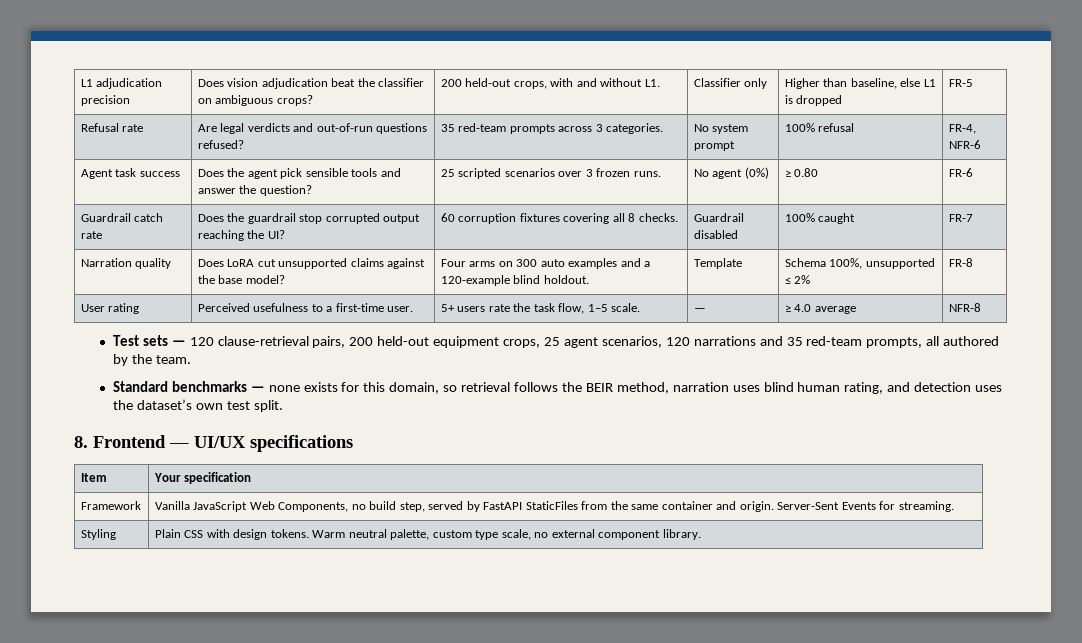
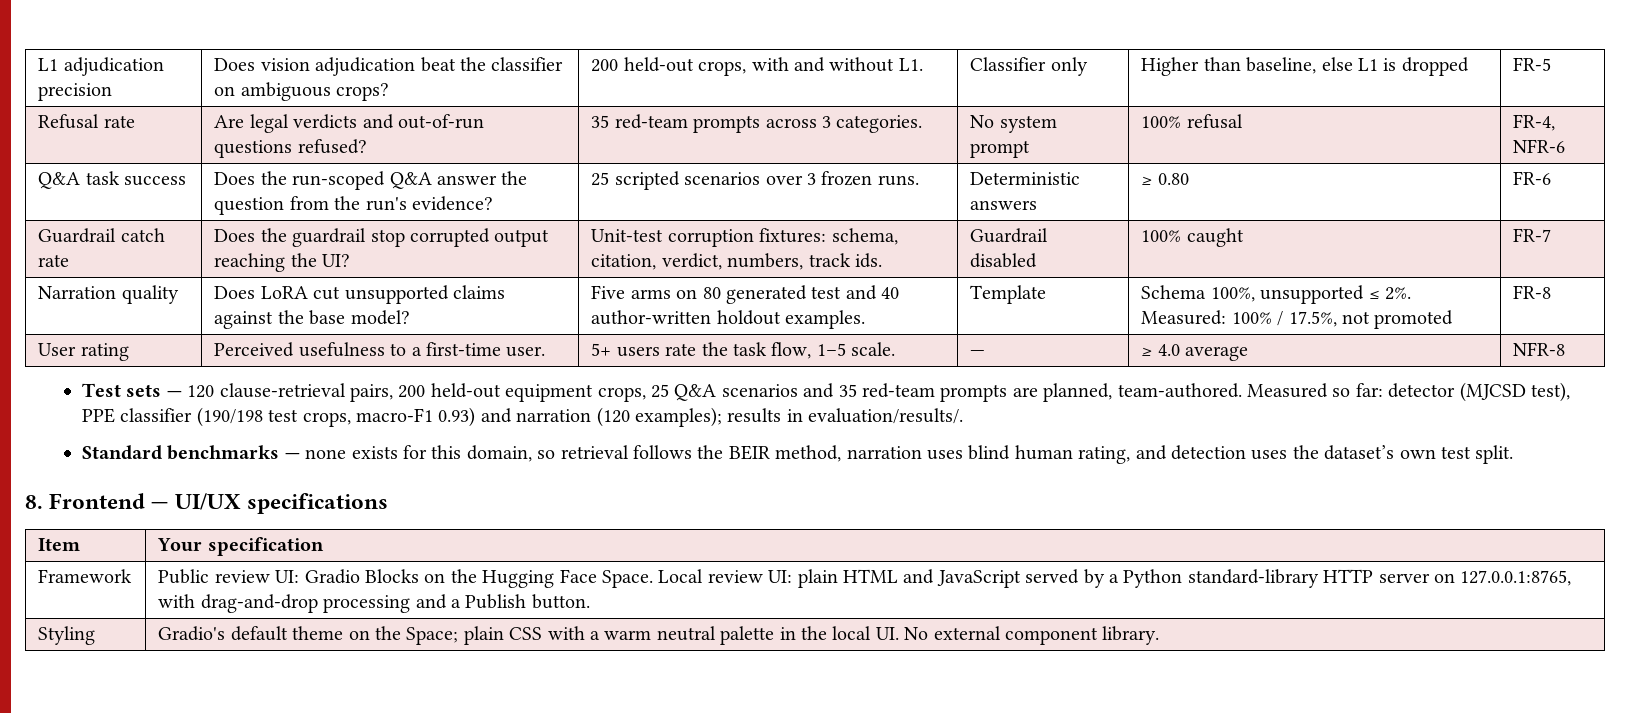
- Agent task success | Does the agent pick sensible tools and answer the question? | 25 scripted scenarios over 3 frozen runs. | No agent (0%) | ≥ 0.80 | FR-6
+ Q&A task success | Does the run-scoped Q&A answer the question from the run's evidence? | 25 scripted scenarios over 3 frozen runs. | Deterministic answers | ≥ 0.80 | FR-6
- Guardrail catch rate | Does the guardrail stop corrupted output reaching the UI? | 60 corruption fixtures covering all 8 checks. | Guardrail disabled | 100% caught | FR-7
+ Guardrail catch rate | Does the guardrail stop corrupted output reaching the UI? | Unit-test corruption fixtures: schema, citation, verdict, numbers, track ids. | Guardrail disabled | 100% caught | FR-7
- Narration quality | Does LoRA cut unsupported claims against the base model? | Four arms on 300 auto examples and a 120-example blind holdout. | Template | Schema 100%, unsupported ≤ 2% | FR-8
+ Narration quality | Does LoRA cut unsupported claims against the base model? | Five arms on 80 generated test and 40 author-written holdout examples. | Template | Schema 100%, unsupported ≤ 2%. Measured: 100% / 17.5%, not promoted | FR-8
- Test sets — 120 clause-retrieval pairs, 200 held-out equipment crops, 25 agent scenarios, 120 narrations and 35 red-team prompts, all authored by the team.
+ Test sets — 120 clause-retrieval pairs, 200 held-out equipment crops, 25 Q&A scenarios and 35 red-team prompts are planned, team-authored. Measured so far: detector (MJCSD test), PPE classifier (190/198 test crops, macro-F1 0.93) and narration (120 examples); results in evaluation/results/.
- Framework | Vanilla JavaScript Web Components, no build step, served by FastAPI StaticFiles from the same container and origin. Server-Sent Events for streaming.
- Styling | Plain CSS with design tokens. Warm neutral palette, custom type scale, no external component library.
+ Framework | Public review UI: Gradio Blocks on the Hugging Face Space. Local review UI: plain HTML and JavaScript served by a Python standard-library HTTP server on 127.0.0.1:8765, with drag-and-drop processing and a Publish button.
+ Styling | Gradio's default theme on the Space; plain CSS with a warm neutral palette in the local UI. No external component library.

